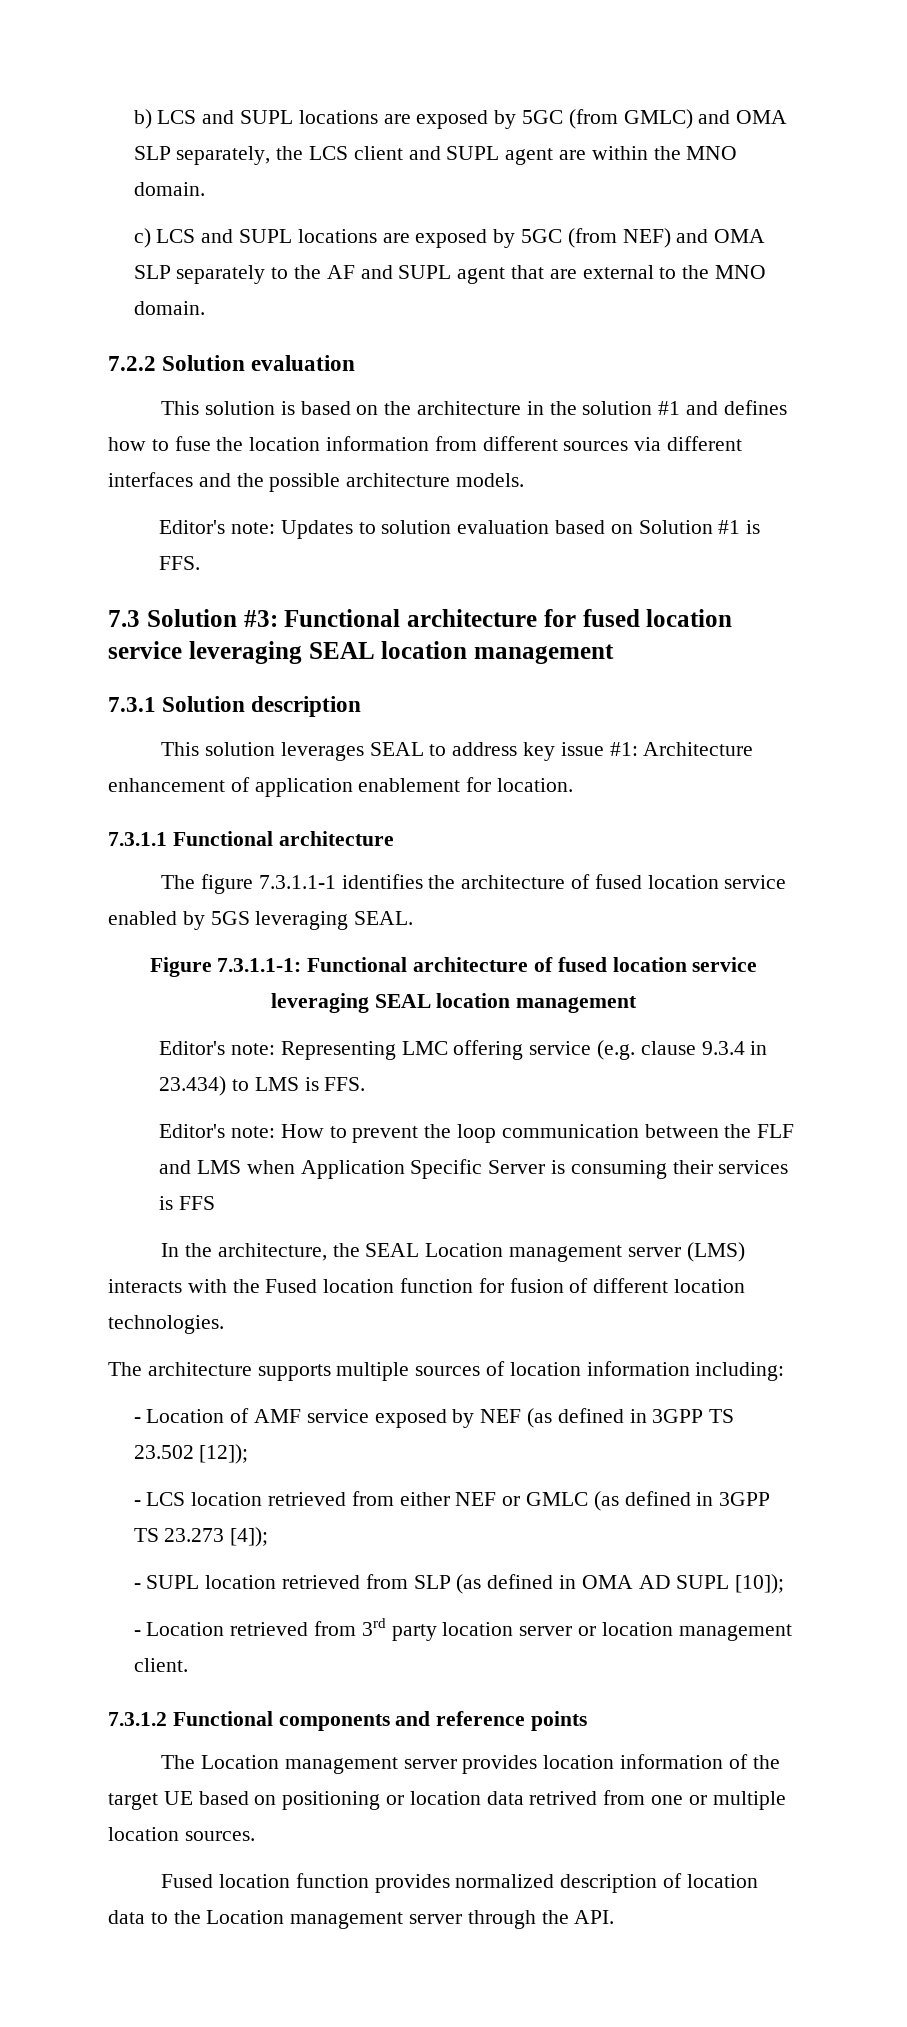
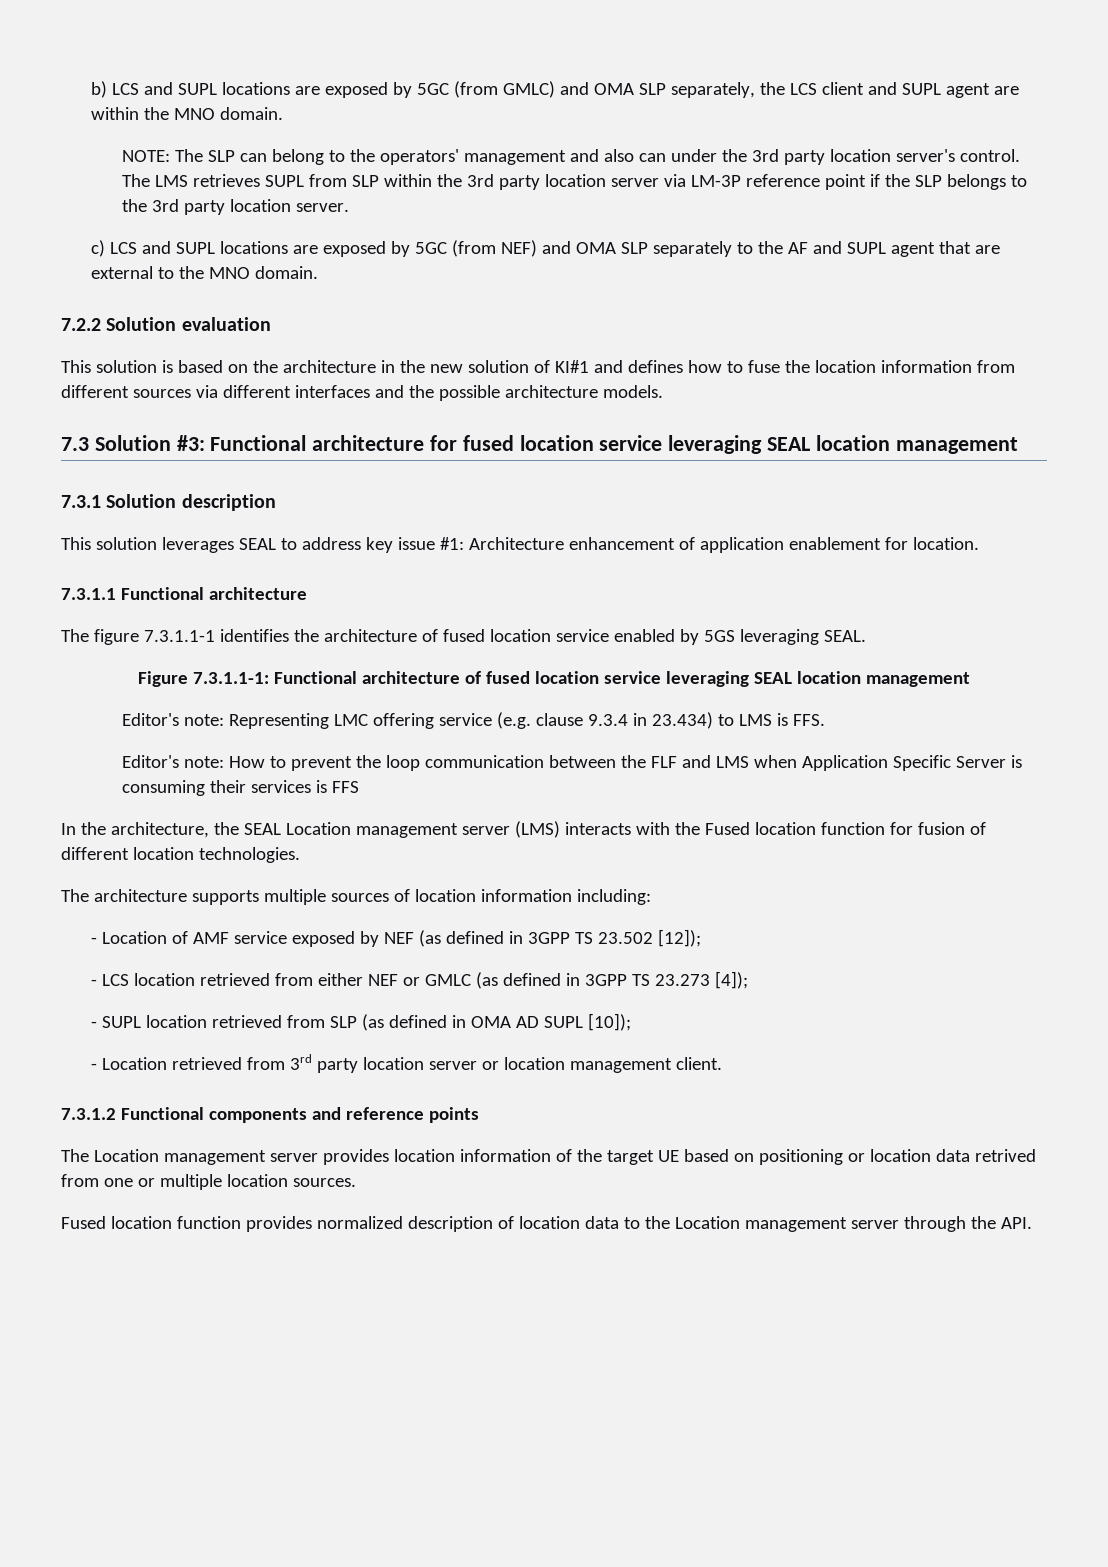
+ NOTE: The SLP can belong to the operators' management and also can under the 3rd party location server's control. The LMS retrieves SUPL from SLP within the 3rd party location server via LM-3P reference point if the SLP belongs to the 3rd party location server.
- This solution is based on the architecture in the solution #1 and defines how to fuse the location information from different sources via different interfaces and the possible architecture models.
+ This solution is based on the architecture in the new solution of KI#1 and defines how to fuse the location information from different sources via different interfaces and the possible architecture models.
- Editor's note: Updates to solution evaluation based on Solution #1 is FFS.

